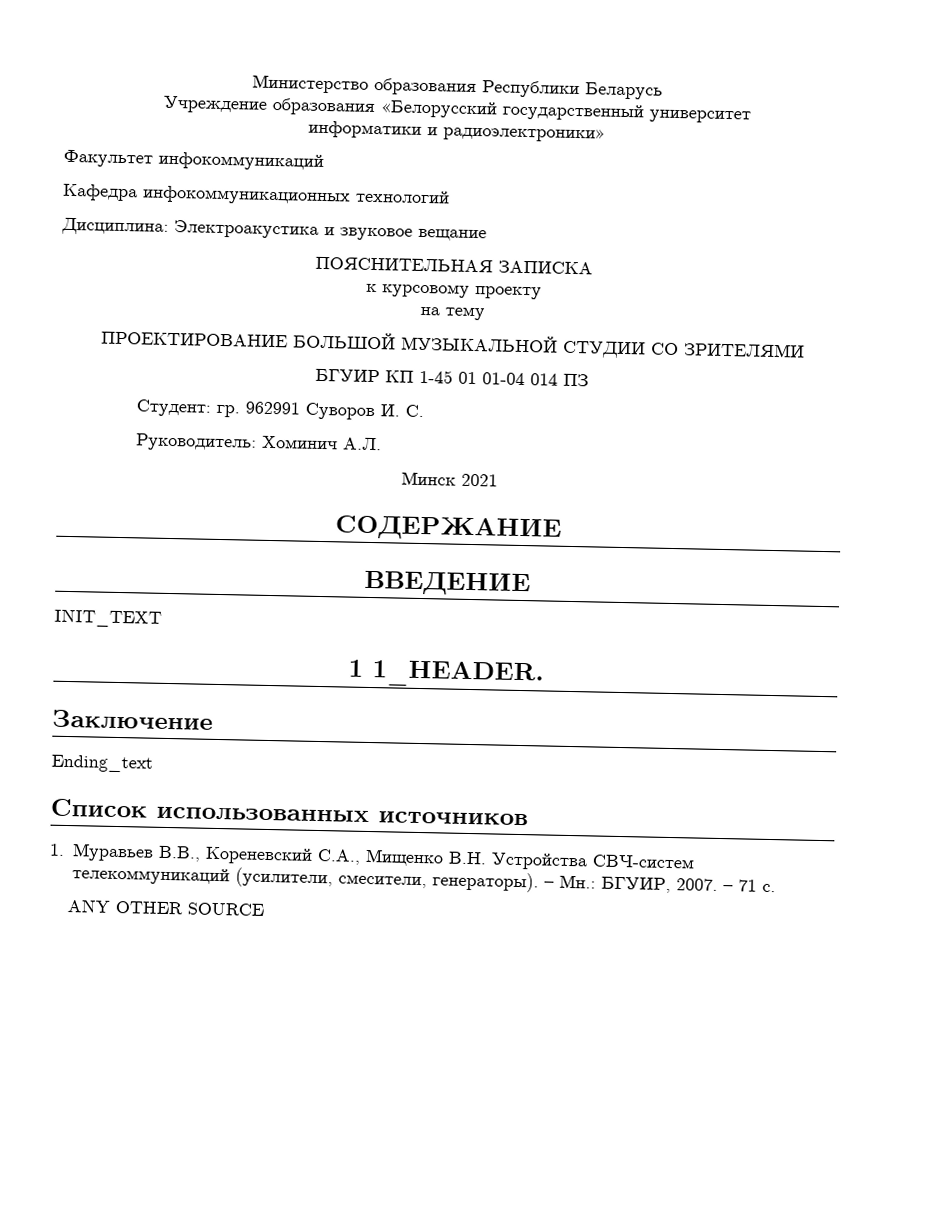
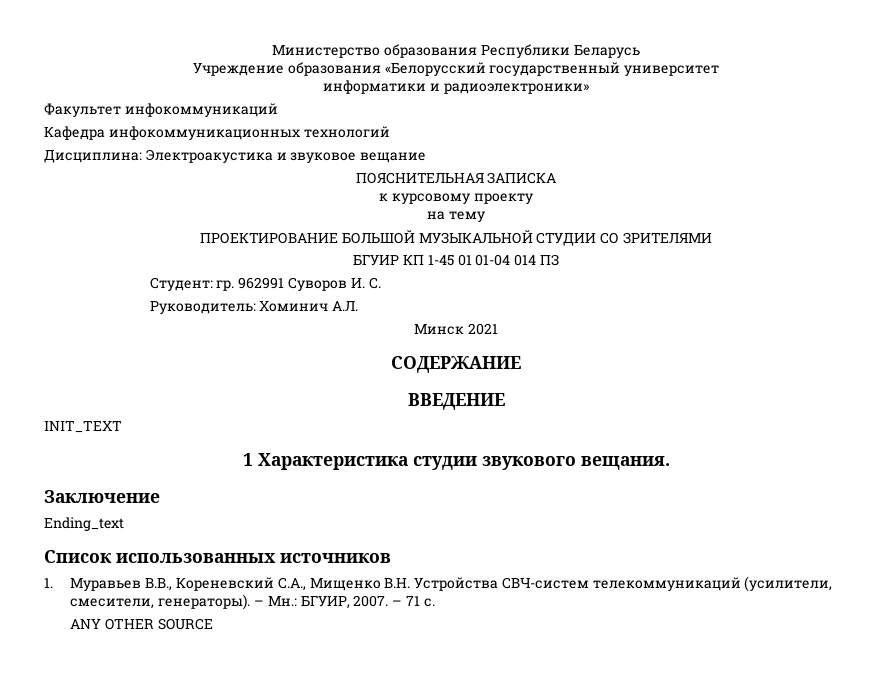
- 1 1_HEADER.
+ 1 Характеристика студии звукового вещания.

